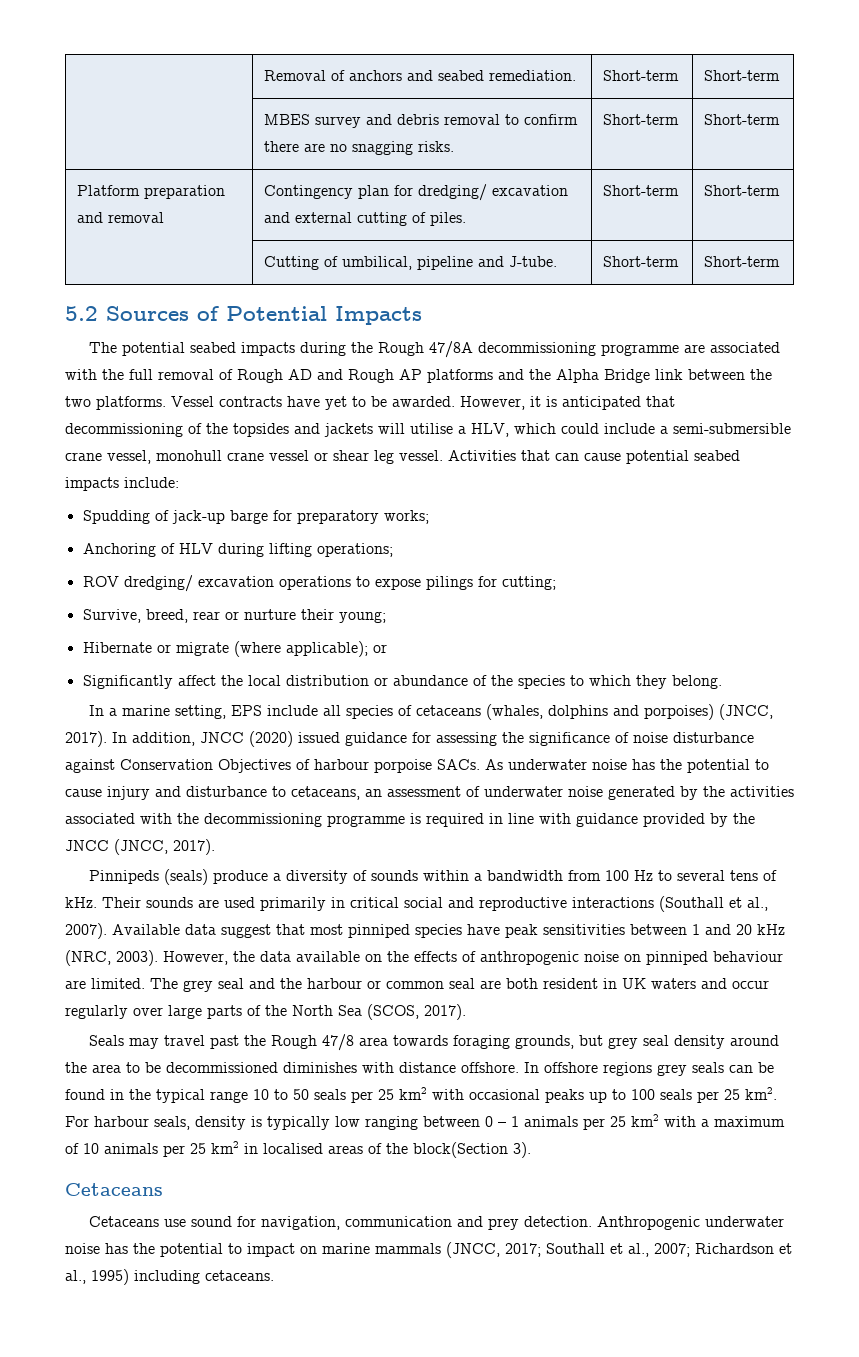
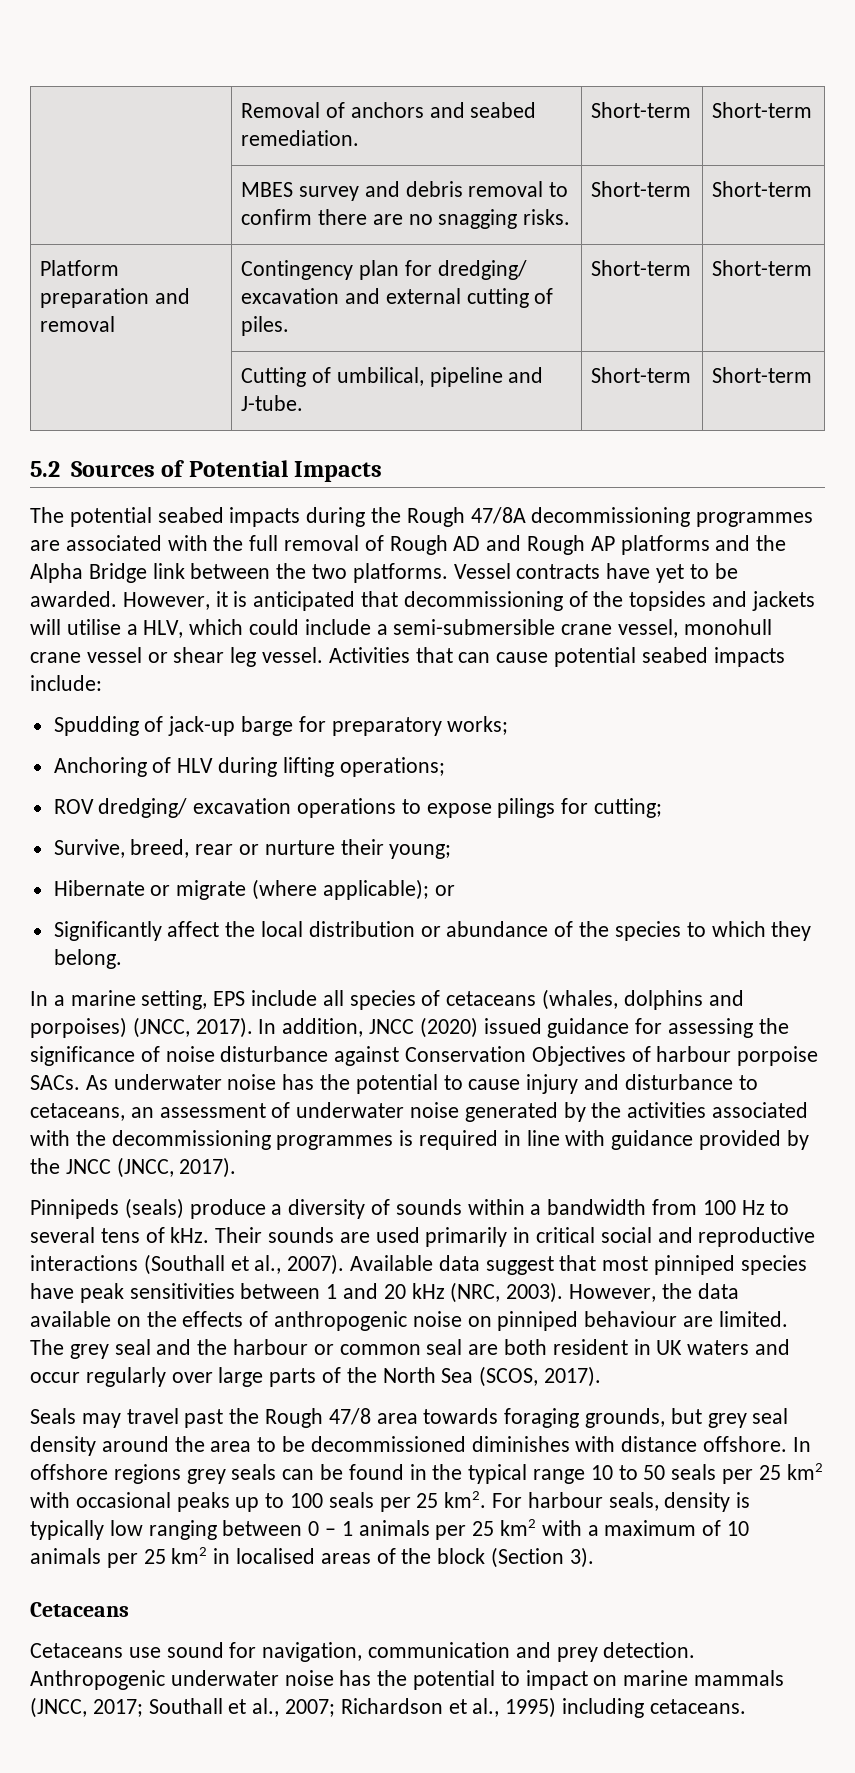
- The potential seabed impacts during the Rough 47/8A decommissioning programme are associated with the full removal of Rough AD and Rough AP platforms and the Alpha Bridge link between the two platforms.
+ The potential seabed impacts during the Rough 47/8A decommissioning programmes are associated with the full removal of Rough AD and Rough AP platforms and the Alpha Bridge link between the two platforms.
- As underwater noise has the potential to cause injury and disturbance to cetaceans, an assessment of underwater noise generated by the activities associated with the decommissioning programme is required in line with guidance provided by the JNCC (JNCC, 2017).
+ As underwater noise has the potential to cause injury and disturbance to cetaceans, an assessment of underwater noise generated by the activities associated with the decommissioning programmes is required in line with guidance provided by the JNCC (JNCC, 2017).
- For harbour seals, density is typically low ranging between 0 – 1 animals per 25 km2 with a maximum of 10 animals per 25 km2 in localised areas of the block(Section 3).
+ For harbour seals, density is typically low ranging between 0 – 1 animals per 25 km2 with a maximum of 10 animals per 25 km2 in localised areas of the block (Section 3).

